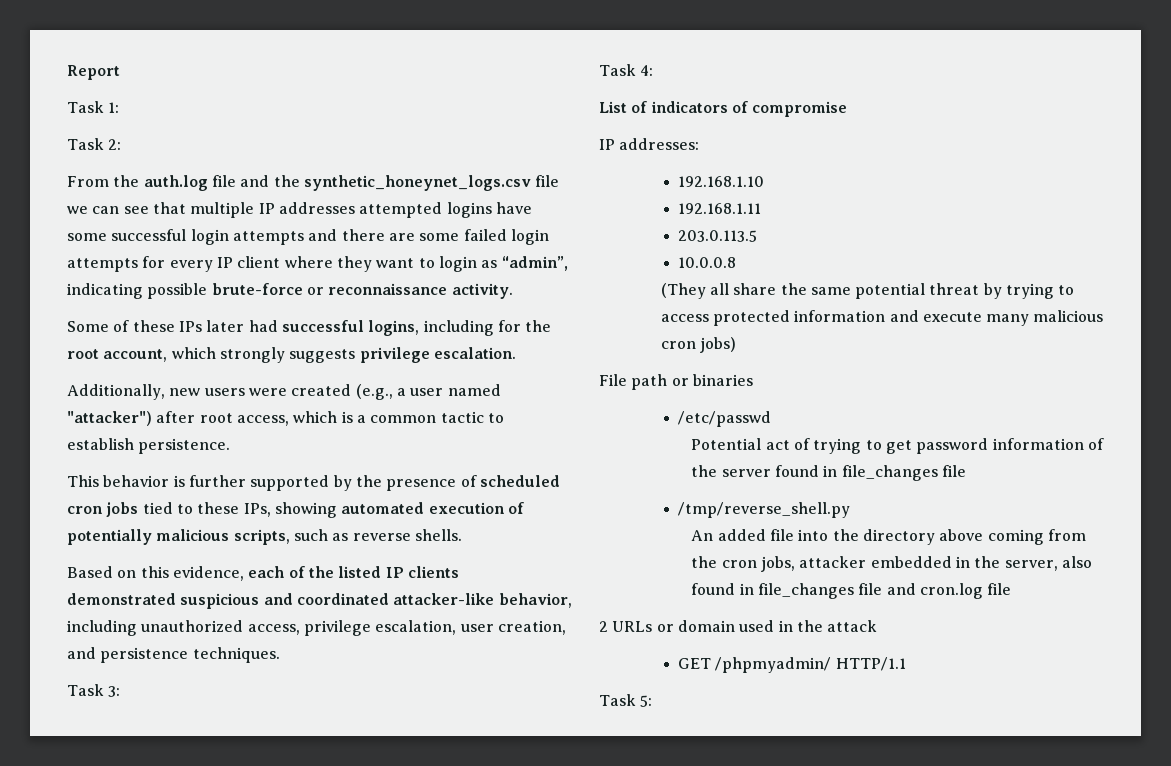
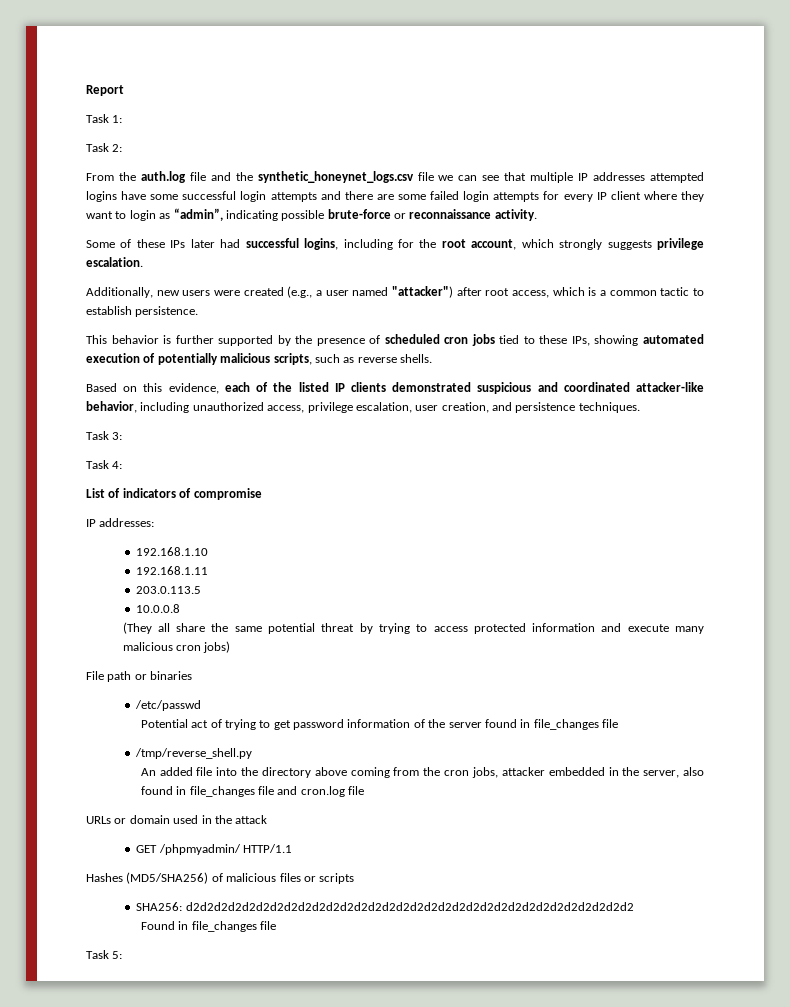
- 2 URLs or domain used in the attack
+ URLs or domain used in the attack
+ Hashes (MD5/SHA256) of malicious files or scripts
+ SHA256: d2d2d2d2d2d2d2d2d2d2d2d2d2d2d2d2d2d2d2d2d2d2d2d2d2d2d2d2d2d2d2d2
+ Found in file_changes file

